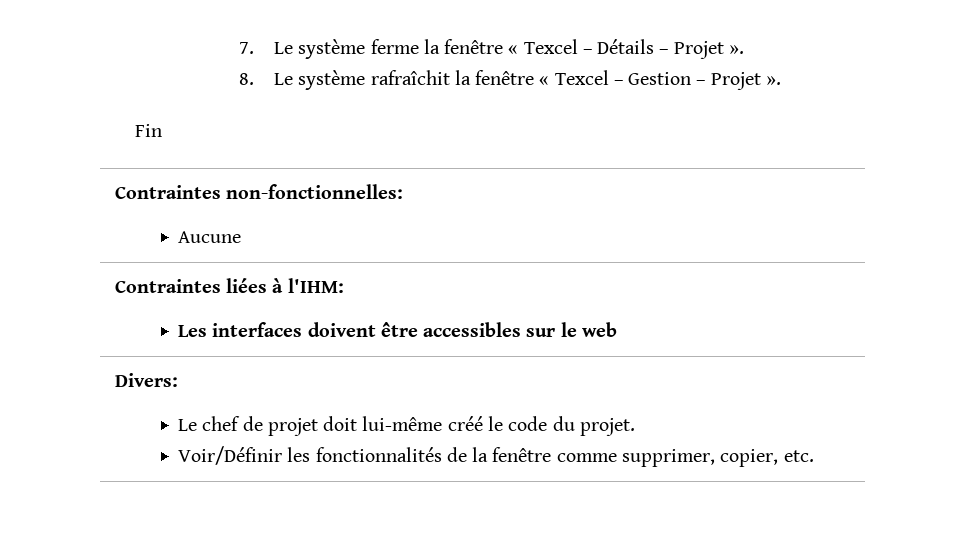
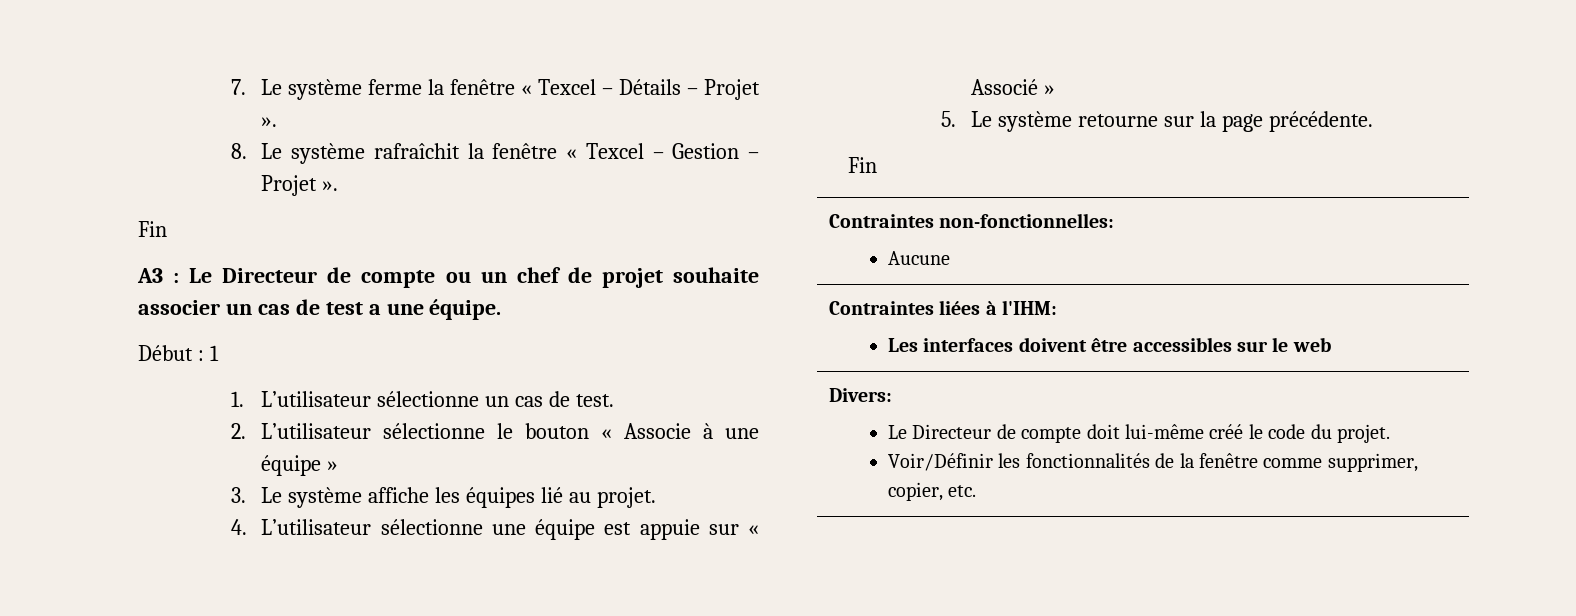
+ A3 : Le Directeur de compte ou un chef de projet souhaite associer un cas de test a une équipe.
+ Début : 1
+ 1. L’utilisateur sélectionne un cas de test.
+ 2. L’utilisateur sélectionne le bouton « Associe à une équipe »
+ 3. Le système affiche les équipes lié au projet.
+ 4. L’utilisateur sélectionne une équipe est appuie sur « Associé »
+ 5. Le système retourne sur la page précédente.
+ Fin
  Divers:
- Le chef de projet doit lui-même créé le code du projet.
+ Le Directeur de compte doit lui-même créé le code du projet.

